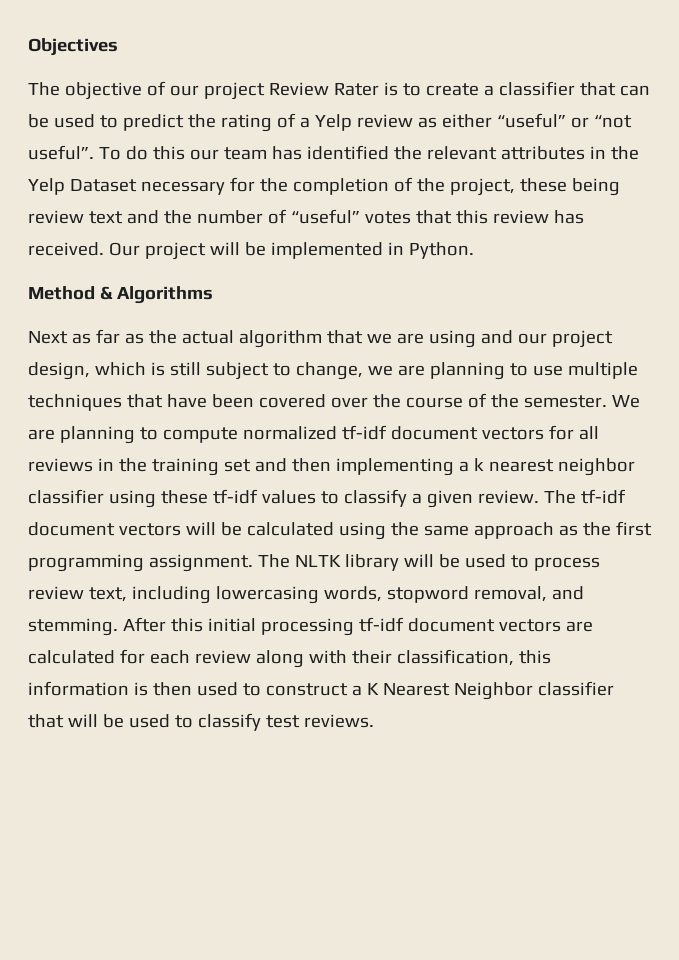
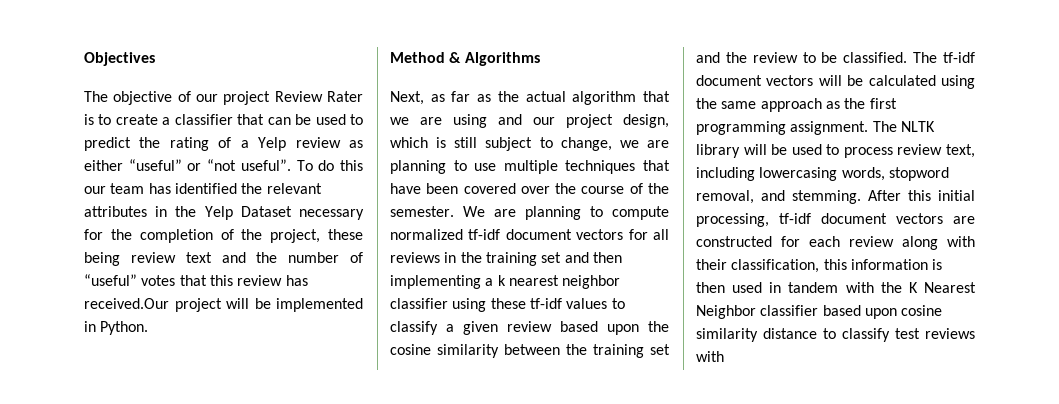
- To do this our team has identified the relevant attributes in the Yelp Dataset necessary for the completion of the project, these being review text and the number of “useful” votes that this review has received. Our project will be implemented in Python.
+ To do this our team has identified the relevant attributes in the Yelp Dataset necessary for the completion of the project, these being review text and the number of “useful” votes that this review has received.Our project will be implemented in Python.
- Next as far as the actual algorithm that we are using and our project design, which is still subject to change, we are planning to use multiple techniques that have been covered over the course of the semester.
+ Next, as far as the actual algorithm that we are using and our project design, which is still subject to change, we are planning to use multiple techniques that have been covered over the course of the semester.
- We are planning to compute normalized tf-idf document vectors for all reviews in the training set and then implementing a k nearest neighbor classifier using these tf-idf values to classify a given review.
+ We are planning to compute normalized tf-idf document vectors for all reviews in the training set and then implementing a k nearest neighbor classifier using these tf-idf values to classify a given review based upon the cosine similarity between the training set and the review to be classified.
- After this initial processing tf-idf document vectors are calculated for each review along with their classification, this information is then used to construct a K Nearest Neighbor classifier that will be used to classify test reviews.
+ After this initial processing, tf-idf document vectors are constructed for each review along with their classification, this information is then used in tandem with the K Nearest Neighbor classifier based upon cosine similarity distance to classify test reviews with

